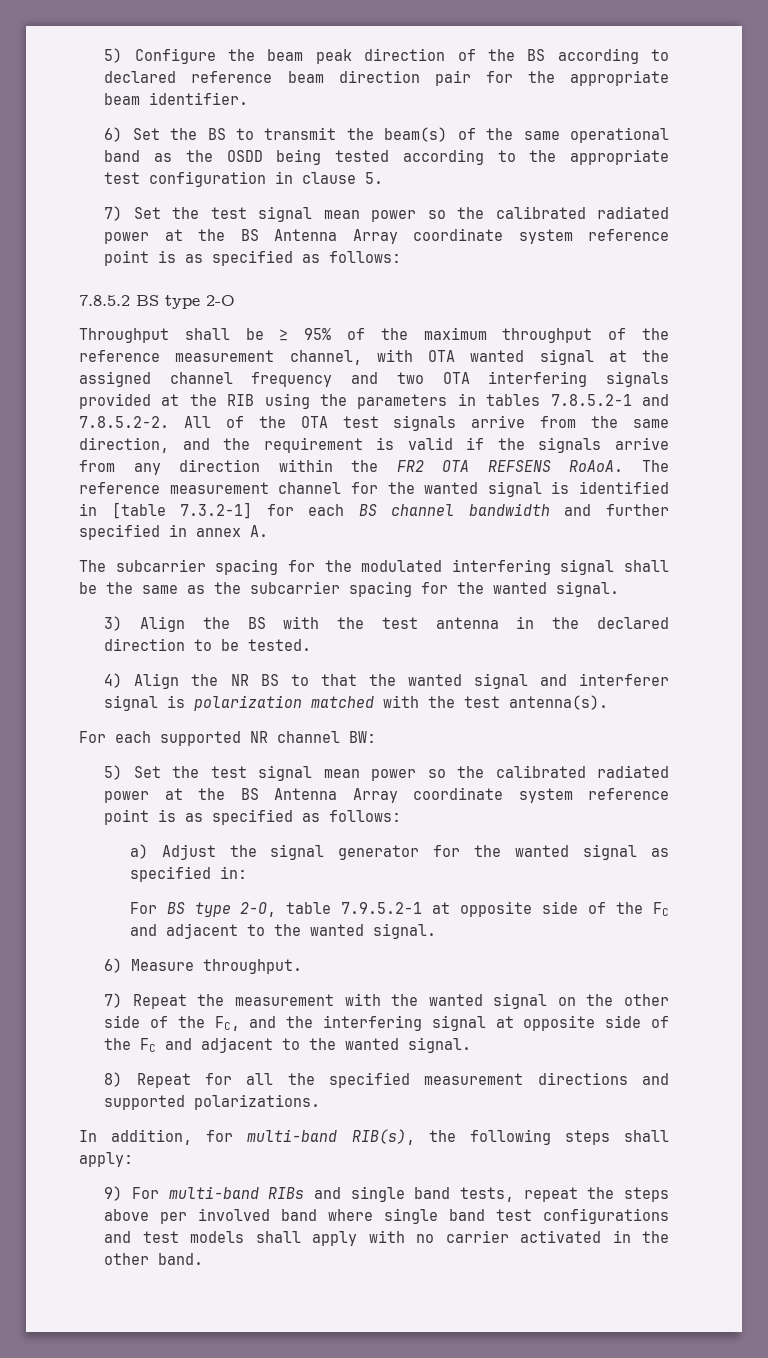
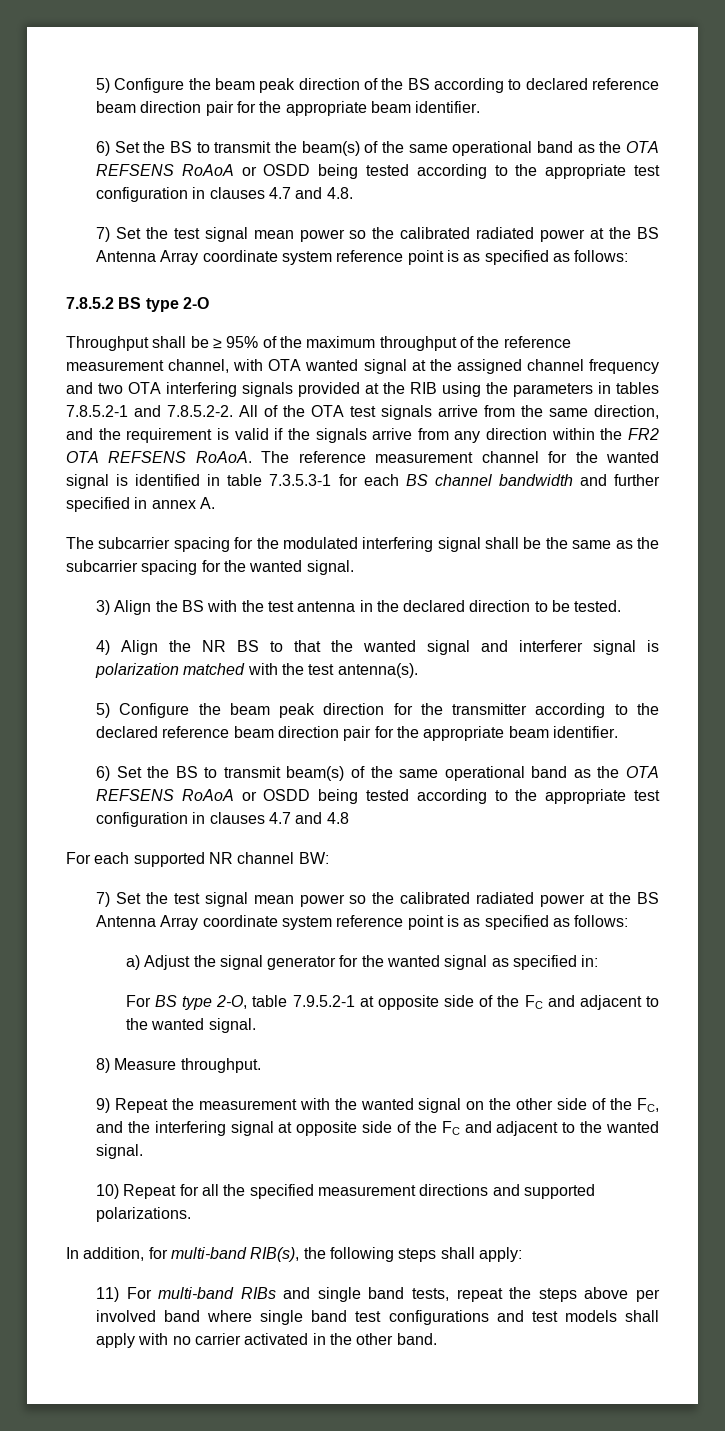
- 6) Set the BS to transmit the beam(s) of the same operational band as the OSDD being tested according to the appropriate test configuration in clause 5.
+ 6) Set the BS to transmit the beam(s) of the same operational band as the OTA REFSENS RoAoA or OSDD being tested according to the appropriate test configuration in clauses 4.7 and 4.8.
- The reference measurement channel for the wanted signal is identified in [table 7.3.2-1] for each BS channel bandwidth and further specified in annex A.
+ The reference measurement channel for the wanted signal is identified in table 7.3.5.3-1 for each BS channel bandwidth and further specified in annex A.
+ 5) Configure the beam peak direction for the transmitter according to the declared reference beam direction pair for the appropriate beam identifier.
+ 6) Set the BS to transmit beam(s) of the same operational band as the OTA REFSENS RoAoA or OSDD being tested according to the appropriate test configuration in clauses 4.7 and 4.8
  For each supported NR channel BW:
- 5) Set the test signal mean power so the calibrated radiated power at the BS Antenna Array coordinate system reference point is as specified as follows:
+ 7) Set the test signal mean power so the calibrated radiated power at the BS Antenna Array coordinate system reference point is as specified as follows:
- 6) Measure throughput.
+ 8) Measure throughput.
- 7) Repeat the measurement with the wanted signal on the other side of the FC, and the interfering signal at opposite side of the FC and adjacent to the wanted signal.
+ 9) Repeat the measurement with the wanted signal on the other side of the FC, and the interfering signal at opposite side of the FC and adjacent to the wanted signal.
- 8) Repeat for all the specified measurement directions and supported polarizations.
+ 10) Repeat for all the specified measurement directions and supported polarizations.
- 9) For multi-band RIBs and single band tests, repeat the steps above per involved band where single band test configurations and test models shall apply with no carrier activated in the other band.
+ 11) For multi-band RIBs and single band tests, repeat the steps above per involved band where single band test configurations and test models shall apply with no carrier activated in the other band.

